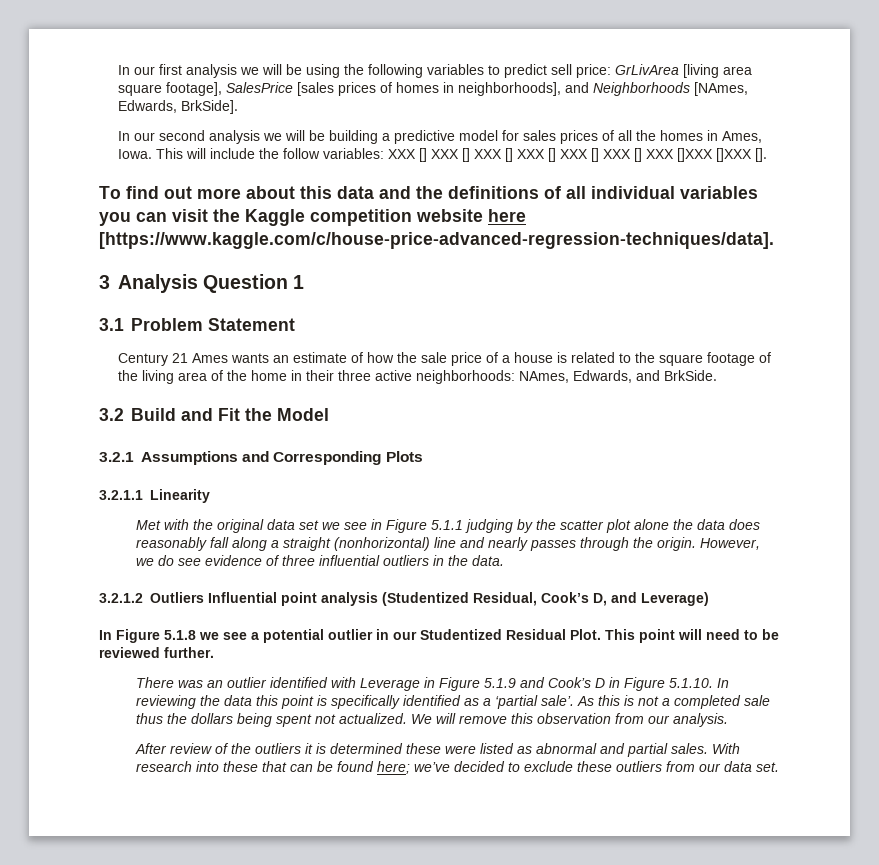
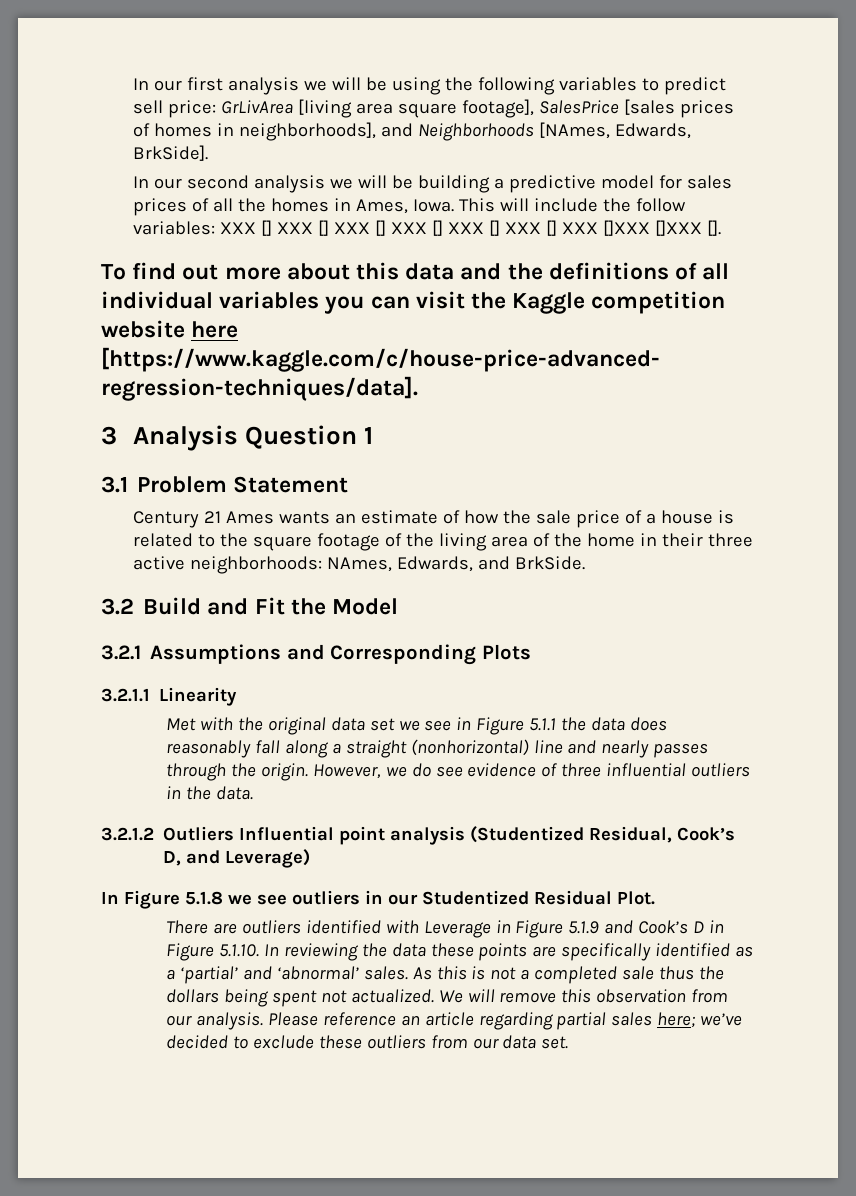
- Met with the original data set we see in Figure 5.1.1 judging by the scatter plot alone the data does reasonably fall along a straight (nonhorizontal) line and nearly passes through the origin.
+ Met with the original data set we see in Figure 5.1.1 the data does reasonably fall along a straight (nonhorizontal) line and nearly passes through the origin.
- In Figure 5.1.8 we see a potential outlier in our Studentized Residual Plot. This point will need to be reviewed further.
- There was an outlier identified with Leverage in Figure 5.1.9 and Cook’s D in Figure 5.1.10. In reviewing the data this point is specifically identified as a ‘partial sale’.
+ In Figure 5.1.8 we see outliers in our Studentized Residual Plot.
+ There are outliers identified with Leverage in Figure 5.1.9 and Cook’s D in Figure 5.1.10. In reviewing the data these points are specifically identified as a ‘partial’ and ‘abnormal’ sales.
- We will remove this observation from our analysis.
- After review of the outliers it is determined these were listed as abnormal and partial sales. With research into these that can be found here; we’ve decided to exclude these outliers from our data set.
+ We will remove this observation from our analysis. Please reference an article regarding partial sales here; we’ve decided to exclude these outliers from our data set.

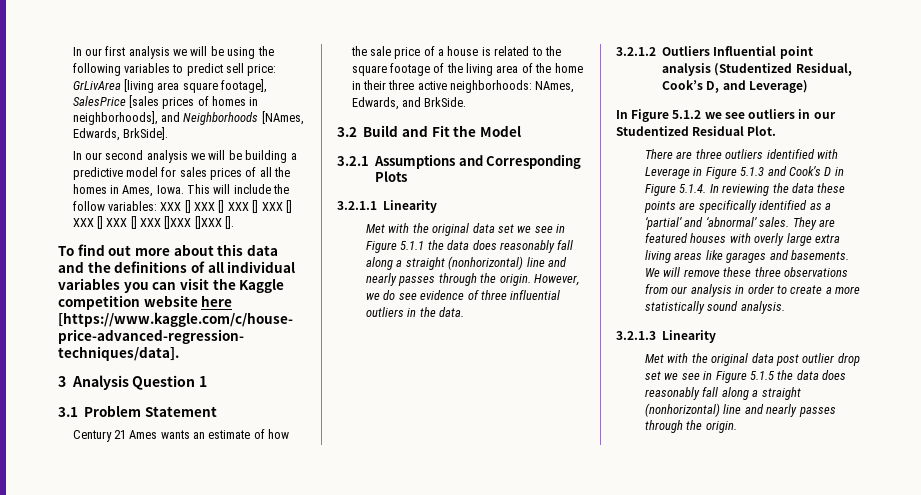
- In Figure 5.1.8 we see outliers in our Studentized Residual Plot.
+ In Figure 5.1.2 we see outliers in our Studentized Residual Plot.
- There are outliers identified with Leverage in Figure 5.1.9 and Cook’s D in Figure 5.1.10. In reviewing the data these points are specifically identified as a ‘partial’ and ‘abnormal’ sales.
+ There are three outliers identified with Leverage in Figure 5.1.3 and Cook’s D in Figure 5.1.4. In reviewing the data these points are specifically identified as a ‘partial’ and ‘abnormal’ sales.
- As this is not a completed sale thus the dollars being spent not actualized. We will remove this observation from our analysis. Please reference an article regarding partial sales here; we’ve decided to exclude these outliers from our data set.
+ They are featured houses with overly large extra living areas like garages and basements. We will remove these three observations from our analysis in order to create a more statistically sound analysis.
+ 3.2.1.3 Linearity
+ Met with the original data post outlier drop set we see in Figure 5.1.5 the data does reasonably fall along a straight (nonhorizontal) line and nearly passes through the origin.

